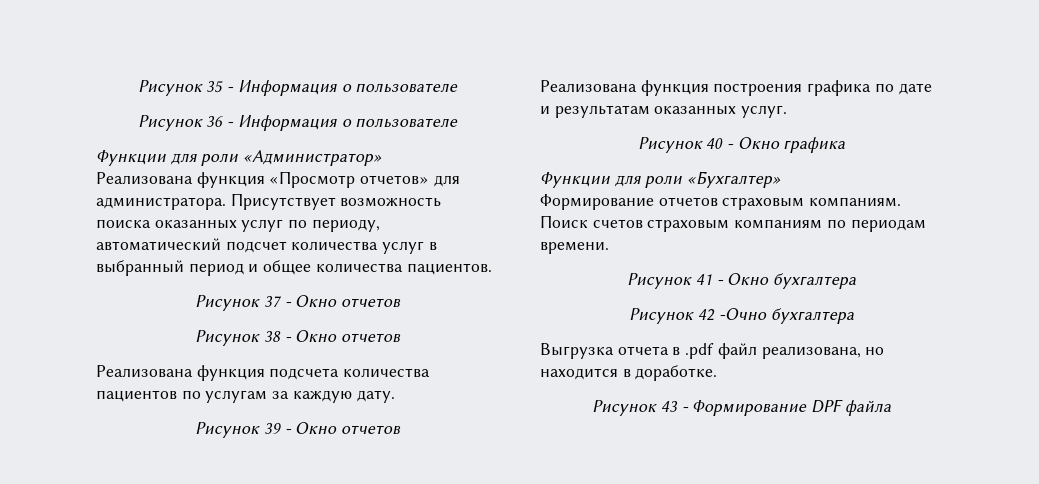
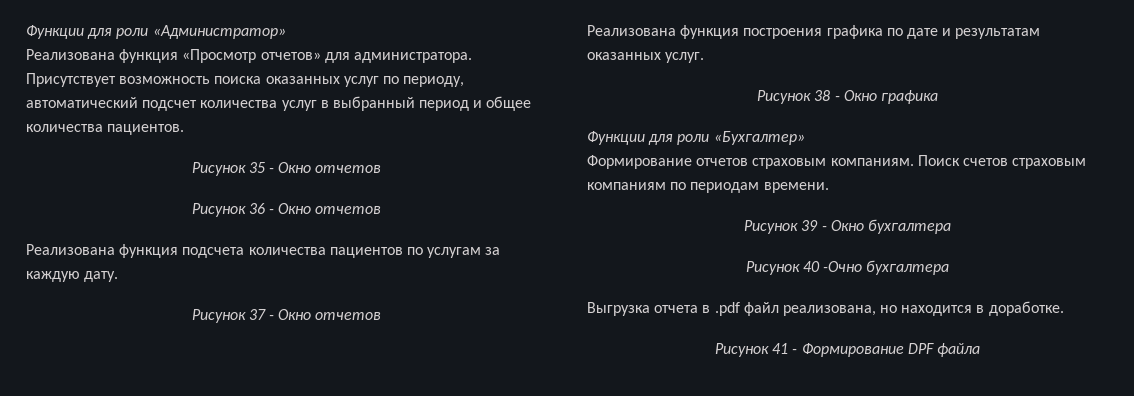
- Рисунок 35 - Информация о пользователе
- Рисунок 36 - Информация о пользователе
- Рисунок 37 - Окно отчетов
+ Рисунок 35 - Окно отчетов
- Рисунок 38 - Окно отчетов
+ Рисунок 36 - Окно отчетов
- Рисунок 39 - Окно отчетов
+ Рисунок 37 - Окно отчетов
- Рисунок 40 - Окно графика
+ Рисунок 38 - Окно графика
- Рисунок 41 - Окно бухгалтера
+ Рисунок 39 - Окно бухгалтера
- Рисунок 42 -Очно бухгалтера
+ Рисунок 40 -Очно бухгалтера
- Рисунок 43 - Формирование DPF файла
+ Рисунок 41 - Формирование DPF файла

